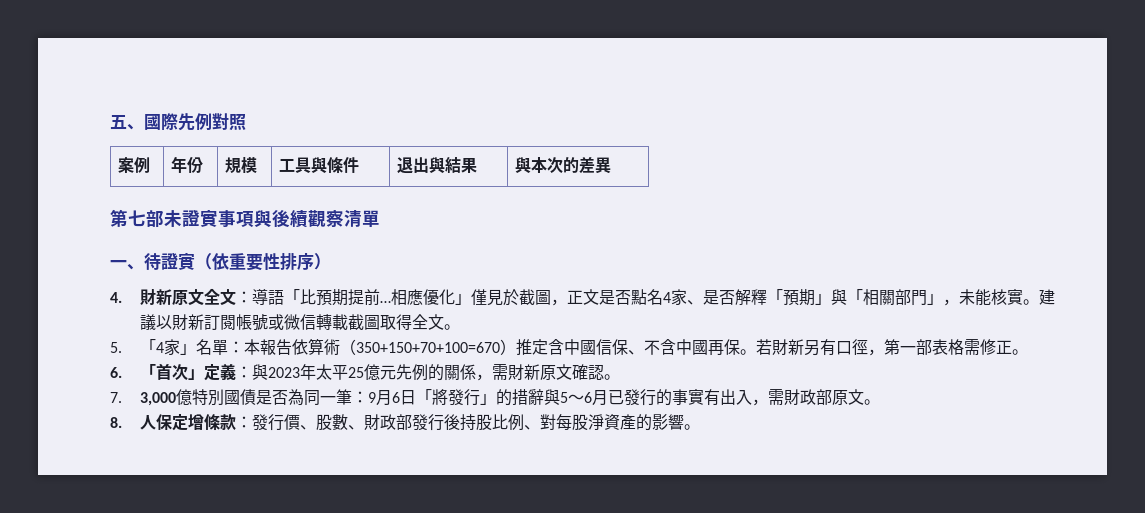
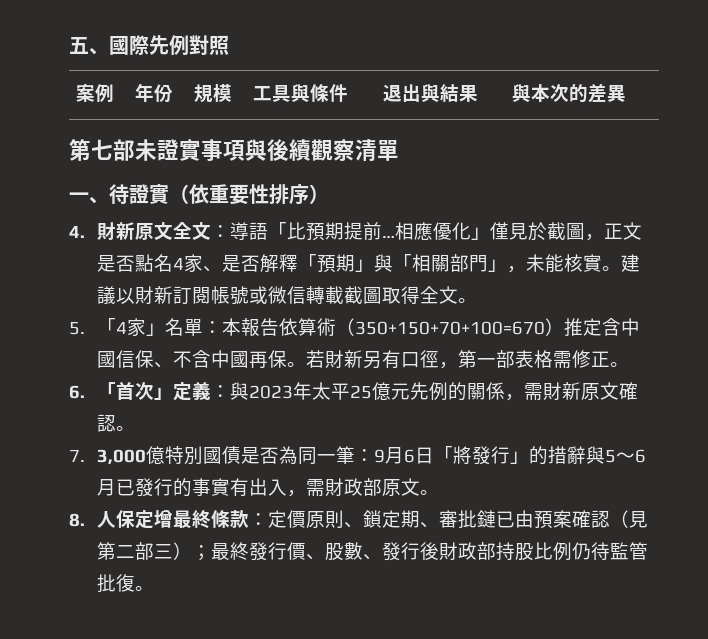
- 8.人保定增條款：發行價、股數、財政部發行後持股比例、對每股淨資產的影響。
+ 8.人保定增最終條款：定價原則、鎖定期、審批鏈已由預案確認（見第二部三）；最終發行價、股數、發行後財政部持股比例仍待監管批復。

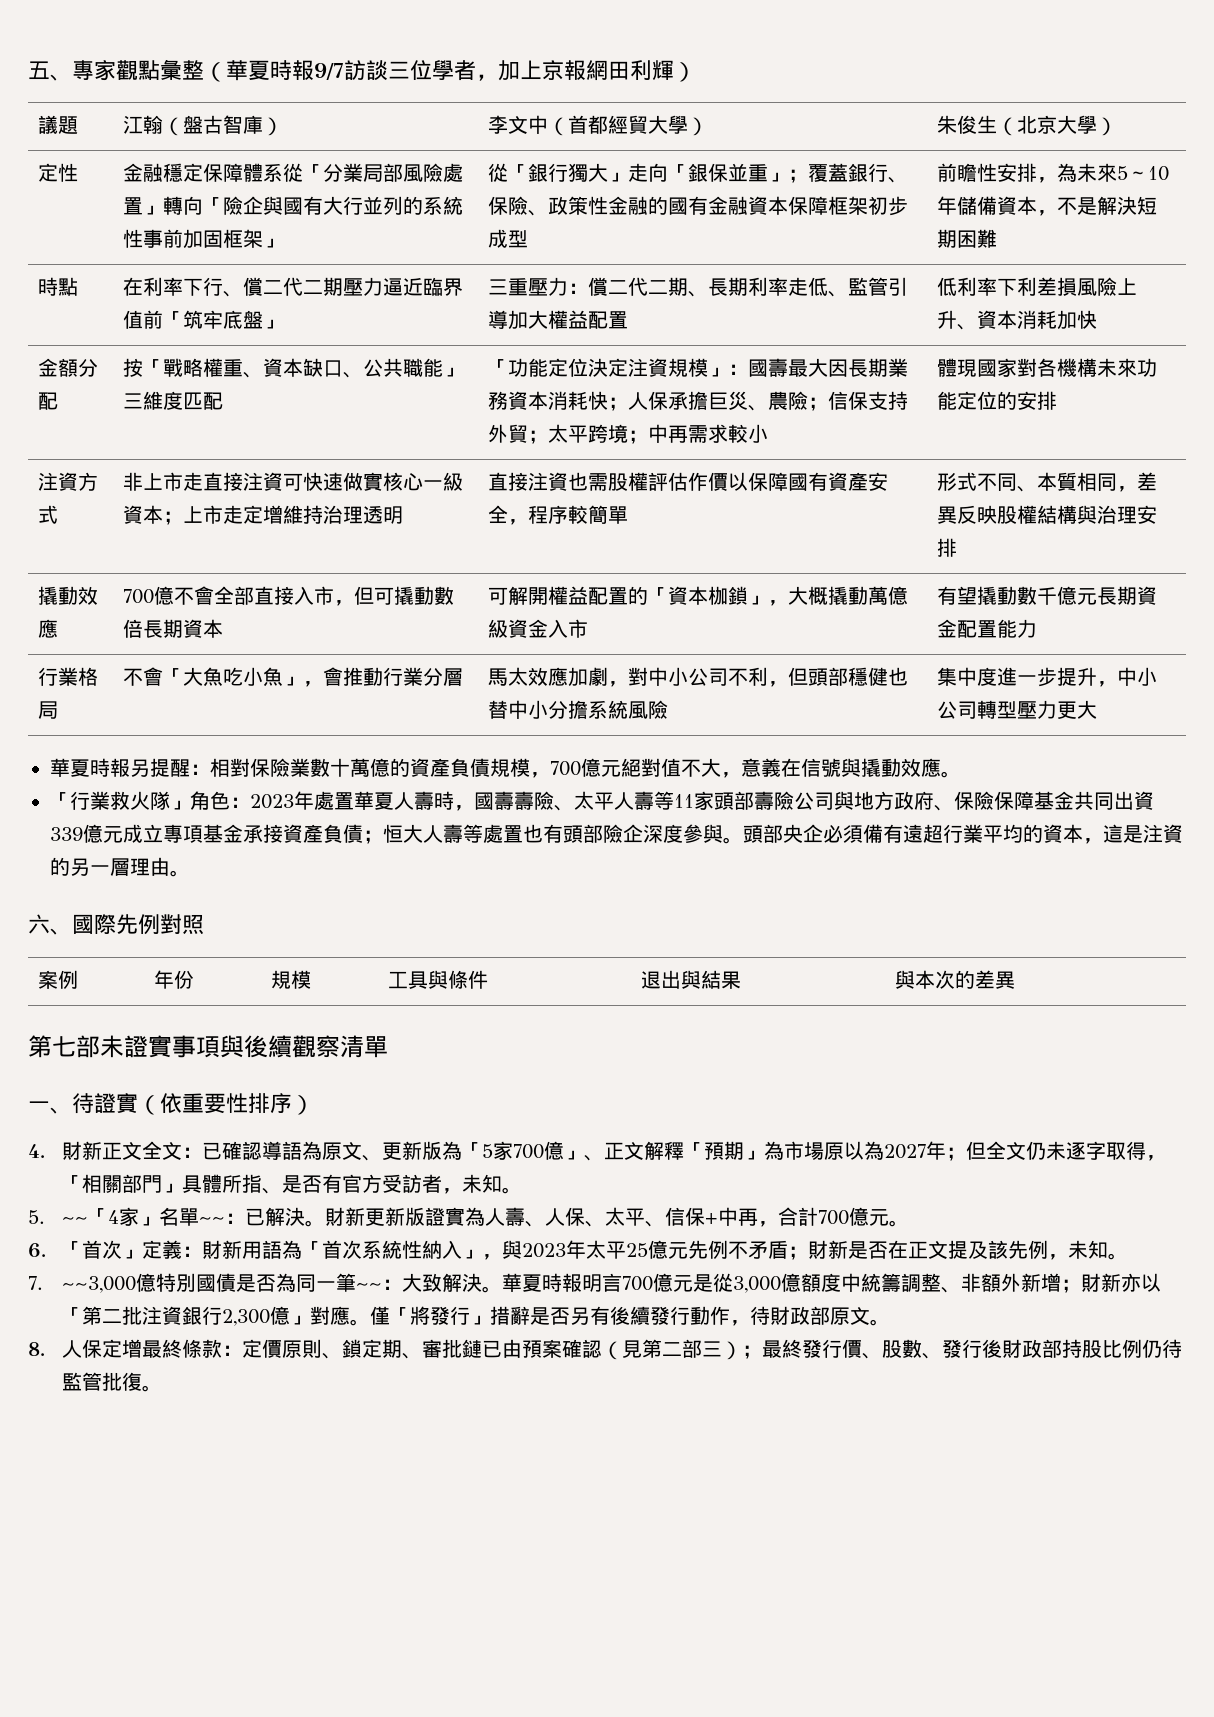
- 五、國際先例對照
+ 五、專家觀點彙整（華夏時報9/7訪談三位學者，加上京報網田利輝）
+ 議題 | 江翰（盤古智庫） | 李文中（首都經貿大學） | 朱俊生（北京大學）
+ 定性 | 金融穩定保障體系從「分業局部風險處置」轉向「險企與國有大行並列的系統性事前加固框架」 | 從「銀行獨大」走向「銀保並重」；覆蓋銀行、保險、政策性金融的國有金融資本保障框架初步成型 | 前瞻性安排，為未來5～10年儲備資本，不是解決短期困難
+ 時點 | 在利率下行、償二代二期壓力逼近臨界值前「筑牢底盤」 | 三重壓力：償二代二期、長期利率走低、監管引導加大權益配置 | 低利率下利差損風險上升、資本消耗加快
+ 金額分配 | 按「戰略權重、資本缺口、公共職能」三維度匹配 | 「功能定位決定注資規模」：國壽最大因長期業務資本消耗快；人保承擔巨災、農險；信保支持外貿；太平跨境；中再需求較小 | 體現國家對各機構未來功能定位的安排
+ 注資方式 | 非上市走直接注資可快速做實核心一級資本；上市走定增維持治理透明 | 直接注資也需股權評估作價以保障國有資產安全，程序較簡單 | 形式不同、本質相同，差異反映股權結構與治理安排
+ 撬動效應 | 700億不會全部直接入市，但可撬動數倍長期資本 | 可解開權益配置的「資本枷鎖」，大概撬動萬億級資金入市 | 有望撬動數千億元長期資金配置能力
+ 行業格局 | 不會「大魚吃小魚」，會推動行業分層 | 馬太效應加劇，對中小公司不利，但頭部穩健也替中小分擔系統風險 | 集中度進一步提升，中小公司轉型壓力更大
+ 華夏時報另提醒：相對保險業數十萬億的資產負債規模，700億元絕對值不大，意義在信號與撬動效應。
+ 「行業救火隊」角色：2023年處置華夏人壽時，國壽壽險、太平人壽等11家頭部壽險公司與地方政府、保險保障基金共同出資339億元成立專項基金承接資產負債；恒大人壽等處置也有頭部險企深度參與。頭部央企必須備有遠超行業平均的資本，這是注資的另一層理由。
+ 六、國際先例對照
- 4.財新原文全文：導語「比預期提前…相應優化」僅見於截圖，正文是否點名4家、是否解釋「預期」與「相關部門」，未能核實。建議以財新訂閱帳號或微信轉載截圖取得全文。
+ 4.財新正文全文：已確認導語為原文、更新版為「5家700億」、正文解釋「預期」為市場原以為2027年；但全文仍未逐字取得，「相關部門」具體所指、是否有官方受訪者，未知。
- 5.「4家」名單：本報告依算術（350+150+70+100=670）推定含中國信保、不含中國再保。若財新另有口徑，第一部表格需修正。
+ 5. ~~「4家」名單~~：已解決。財新更新版證實為人壽、人保、太平、信保+中再，合計700億元。
- 6.「首次」定義：與2023年太平25億元先例的關係，需財新原文確認。
+ 6.「首次」定義：財新用語為「首次系統性納入」，與2023年太平25億元先例不矛盾；財新是否在正文提及該先例，未知。
- 7. 3,000億特別國債是否為同一筆：9月6日「將發行」的措辭與5～6月已發行的事實有出入，需財政部原文。
+ 7. ~~3,000億特別國債是否為同一筆~~：大致解決。華夏時報明言700億元是從3,000億額度中統籌調整、非額外新增；財新亦以「第二批注資銀行2,300億」對應。僅「將發行」措辭是否另有後續發行動作，待財政部原文。

